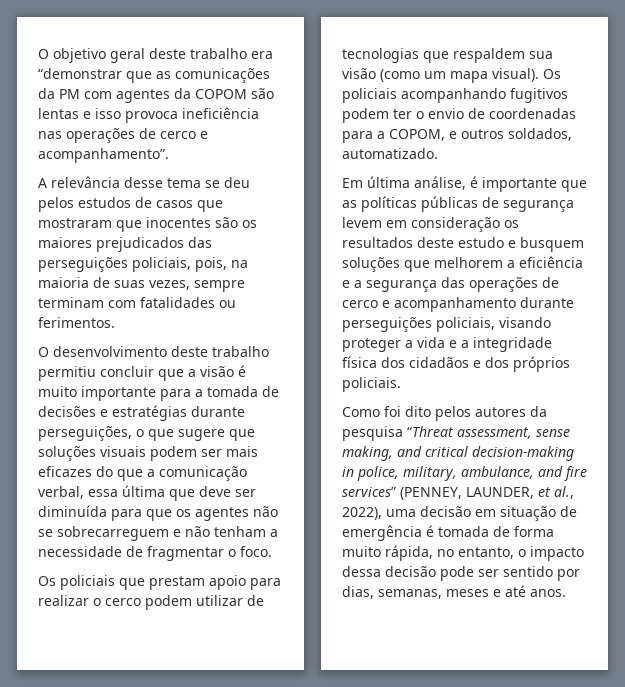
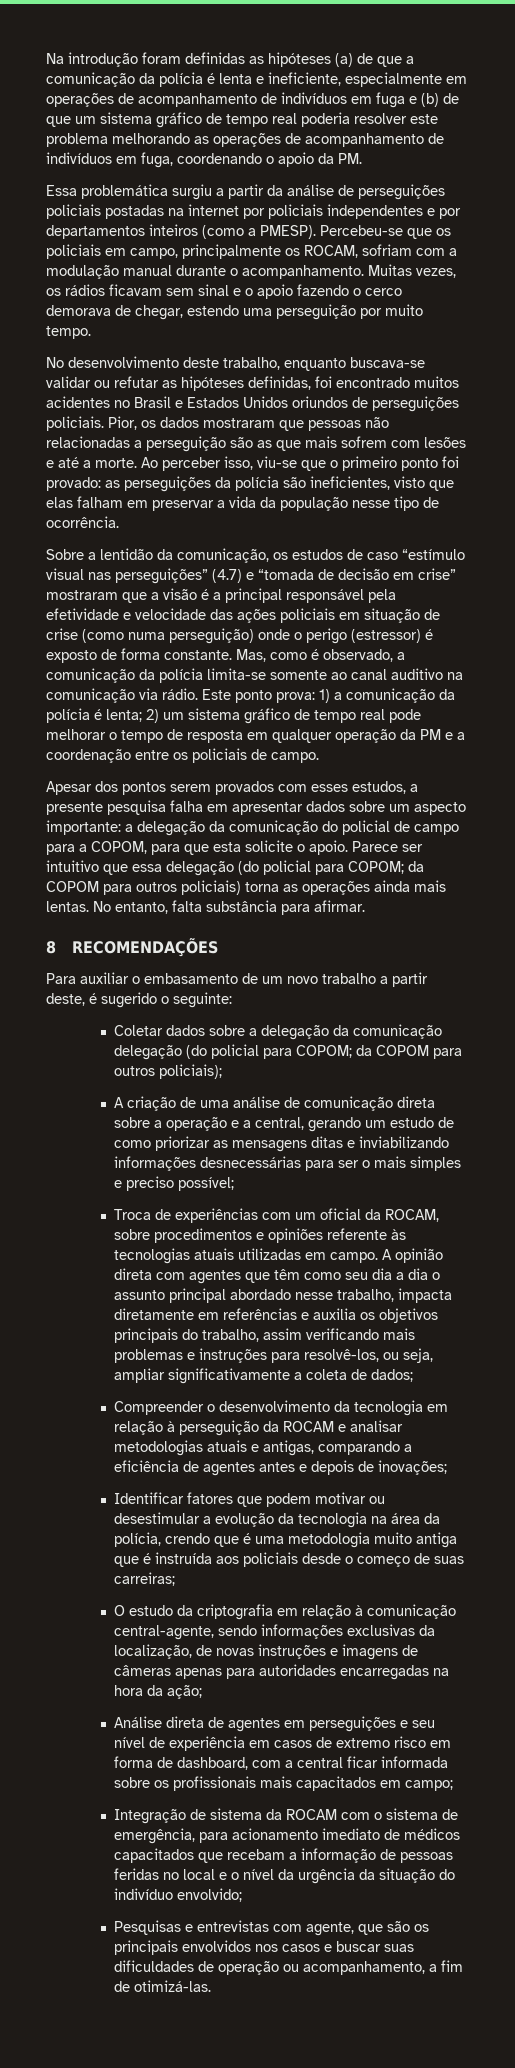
- O objetivo geral deste trabalho era “demonstrar que as comunicações da PM com agentes da COPOM são lentas e isso provoca ineficiência nas operações de cerco e acompanhamento”.
- A relevância desse tema se deu pelos estudos de casos que mostraram que inocentes são os maiores prejudicados das perseguições policiais, pois, na maioria de suas vezes, sempre terminam com fatalidades ou ferimentos.
- O desenvolvimento deste trabalho permitiu concluir que a visão é muito importante para a tomada de decisões e estratégias durante perseguições, o que sugere que soluções visuais podem ser mais eficazes do que a comunicação verbal, essa última que deve ser diminuída para que os agentes não se sobrecarreguem e não tenham a necessidade de fragmentar o foco.
- Os policiais que prestam apoio para realizar o cerco podem utilizar de tecnologias que respaldem sua visão (como um mapa visual). Os policiais acompanhando fugitivos podem ter o envio de coordenadas para a COPOM, e outros soldados, automatizado.
- Em última análise, é importante que as políticas públicas de segurança levem em consideração os resultados deste estudo e busquem soluções que melhorem a eficiência e a segurança das operações de cerco e acompanhamento durante perseguições policiais, visando proteger a vida e a integridade física dos cidadãos e dos próprios policiais.
- Como foi dito pelos autores da pesquisa “Threat assessment, sense making, and critical decision-making in police, military, ambulance, and fire services” (PENNEY, LAUNDER, et al., 2022), uma decisão em situação de emergência é tomada de forma muito rápida, no entanto, o impacto dessa decisão pode ser sentido por dias, semanas, meses e até anos.
+ Na introdução foram definidas as hipóteses (a) de que a comunicação da polícia é lenta e ineficiente, especialmente em operações de acompanhamento de indivíduos em fuga e (b) de que um sistema gráfico de tempo real poderia resolver este problema melhorando as operações de acompanhamento de indivíduos em fuga, coordenando o apoio da PM.
+ Essa problemática surgiu a partir da análise de perseguições policiais postadas na internet por policiais independentes e por departamentos inteiros (como a PMESP). Percebeu-se que os policiais em campo, principalmente os ROCAM, sofriam com a modulação manual durante o acompanhamento. Muitas vezes, os rádios ficavam sem sinal e o apoio fazendo o cerco demorava de chegar, estendo uma perseguição por muito tempo.
+ No desenvolvimento deste trabalho, enquanto buscava-se validar ou refutar as hipóteses definidas, foi encontrado muitos acidentes no Brasil e Estados Unidos oriundos de perseguições policiais. Pior, os dados mostraram que pessoas não relacionadas a perseguição são as que mais sofrem com lesões e até a morte. Ao perceber isso, viu-se que o primeiro ponto foi provado: as perseguições da polícia são ineficientes, visto que elas falham em preservar a vida da população nesse tipo de ocorrência.
+ Sobre a lentidão da comunicação, os estudos de caso “estímulo visual nas perseguições” (4.7) e “tomada de decisão em crise” mostraram que a visão é a principal responsável pela efetividade e velocidade das ações policiais em situação de crise (como numa perseguição) onde o perigo (estressor) é exposto de forma constante. Mas, como é observado, a comunicação da polícia limita-se somente ao canal auditivo na comunicação via rádio. Este ponto prova: 1) a comunicação da polícia é lenta; 2) um sistema gráfico de tempo real pode melhorar o tempo de resposta em qualquer operação da PM e a coordenação entre os policiais de campo.
+ Apesar dos pontos serem provados com esses estudos, a presente pesquisa falha em apresentar dados sobre um aspecto importante: a delegação da comunicação do policial de campo para a COPOM, para que esta solicite o apoio. Parece ser intuitivo que essa delegação (do policial para COPOM; da COPOM para outros policiais) torna as operações ainda mais lentas. No entanto, falta substância para afirmar.
+ 8 RECOMENDAÇÕES
+ Para auxiliar o embasamento de um novo trabalho a partir deste, é sugerido o seguinte:
+ Coletar dados sobre a delegação da comunicação delegação (do policial para COPOM; da COPOM para outros policiais);
+ A criação de uma análise de comunicação direta sobre a operação e a central, gerando um estudo de como priorizar as mensagens ditas e inviabilizando informações desnecessárias para ser o mais simples e preciso possível;
+ Troca de experiências com um oficial da ROCAM, sobre procedimentos e opiniões referente às tecnologias atuais utilizadas em campo. A opinião direta com agentes que têm como seu dia a dia o assunto principal abordado nesse trabalho, impacta diretamente em referências e auxilia os objetivos principais do trabalho, assim verificando mais problemas e instruções para resolvê-los, ou seja, ampliar significativamente a coleta de dados;
+ Compreender o desenvolvimento da tecnologia em relação à perseguição da ROCAM e analisar metodologias atuais e antigas, comparando a eficiência de agentes antes e depois de inovações;
+ Identificar fatores que podem motivar ou desestimular a evolução da tecnologia na área da polícia, crendo que é uma metodologia muito antiga que é instruída aos policiais desde o começo de suas carreiras;
+ O estudo da criptografia em relação à comunicação central-agente, sendo informações exclusivas da localização, de novas instruções e imagens de câmeras apenas para autoridades encarregadas na hora da ação;
+ Análise direta de agentes em perseguições e seu nível de experiência em casos de extremo risco em forma de dashboard, com a central ficar informada sobre os profissionais mais capacitados em campo;
+ Integração de sistema da ROCAM com o sistema de emergência, para acionamento imediato de médicos capacitados que recebam a informação de pessoas feridas no local e o nível da urgência da situação do indivíduo envolvido;
+ Pesquisas e entrevistas com agente, que são os principais envolvidos nos casos e buscar suas dificuldades de operação ou acompanhamento, a fim de otimizá-las.

